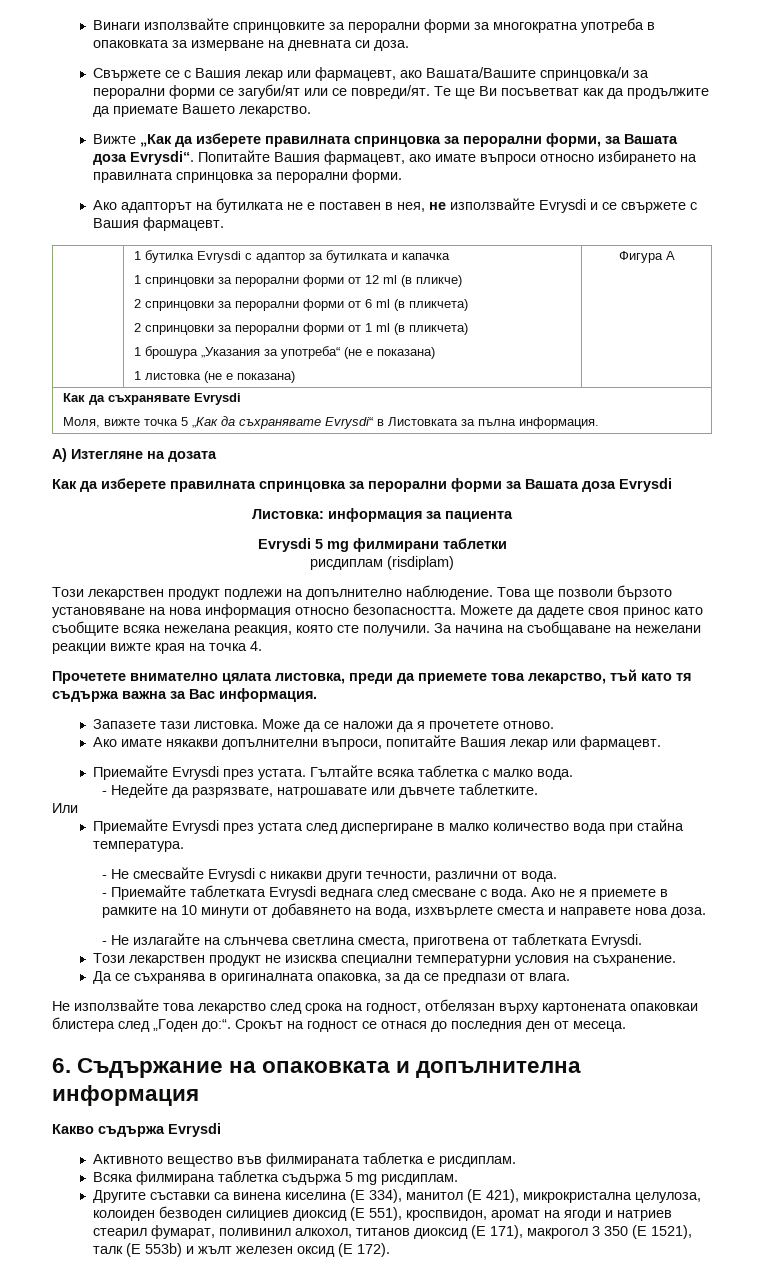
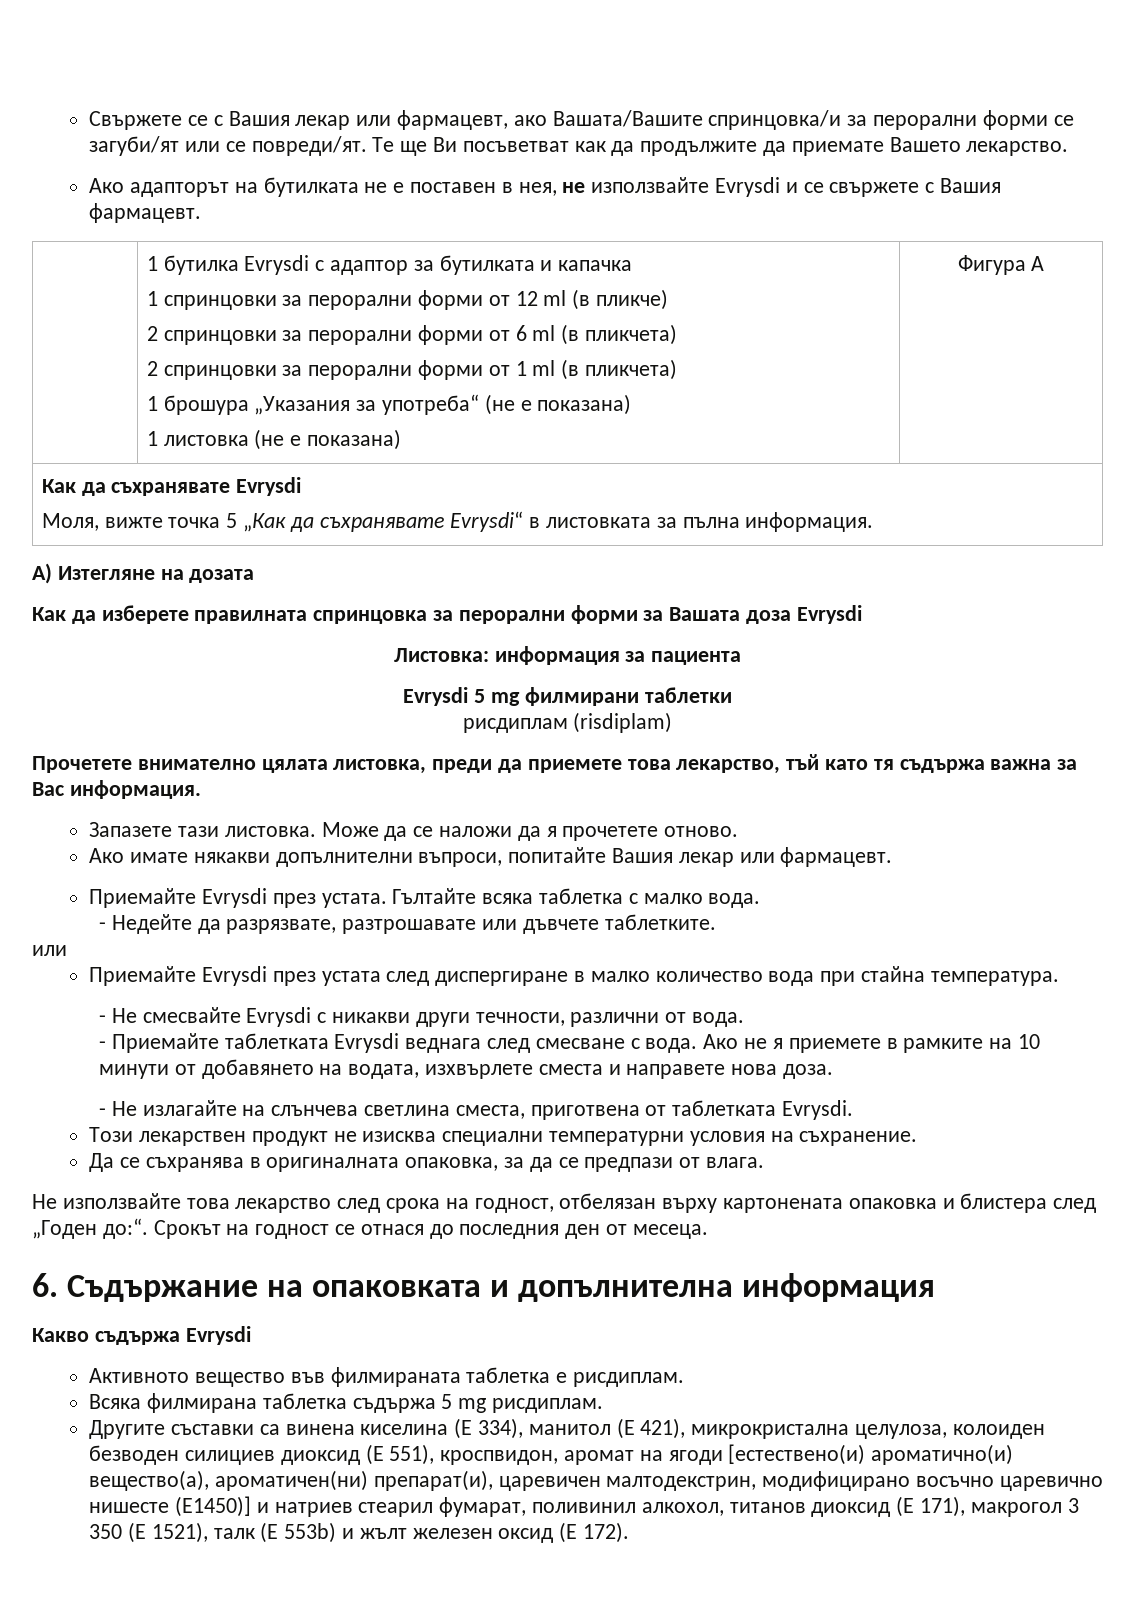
- Винаги използвайте спринцовките за перорални форми за многократна употреба в опаковката за измерване на дневната си доза.
- Вижте „Как да изберете правилната спринцовка за перорални форми, за Вашата доза Evrysdi“. Попитайте Вашия фармацевт, ако имате въпроси относно избирането на правилната спринцовка за перорални форми.
  Как да съхранявате Evrysdi
- Моля, вижте точка 5 „Как да съхранявате Evrysdi“ в Листовката за пълна информация.
+ Моля, вижте точка 5 „Как да съхранявате Evrysdi“ в листовката за пълна информация.
- Този лекарствен продукт подлежи на допълнително наблюдение. Това ще позволи бързото установяване на нова информация относно безопасността. Можете да дадете своя принос като съобщите всяка нежелана реакция, която сте получили. За начина на съобщаване на нежелани реакции вижте края на точка 4.
- - Недейте да разрязвате, натрошавате или дъвчете таблетките.
- Или
+ - Недейте да разрязвате, разтрошавате или дъвчете таблетките.
+ или
- Ако не я приемете в рамките на 10 минути от добавянето на вода, изхвърлете сместа и направете нова доза.
+ Ако не я приемете в рамките на 10 минути от добавянето на водата, изхвърлете сместа и направете нова доза.
- Не използвайте това лекарство след срока на годност, отбелязан върху картонената опаковкаи блистера след „Годен до:“.
+ Не използвайте това лекарство след срока на годност, отбелязан върху картонената опаковка и блистера след „Годен до:“.
- Другите съставки са винена киселина (Е 334), манитол (Е 421), микрокристална целулоза, колоиден безводен силициев диоксид (Е 551), кроспвидон, аромат на ягоди и натриев стеарил фумарат, поливинил алкохол, титанов диоксид (Е 171), макрогол 3 350 (E 1521), талк (E 553b) и жълт железен оксид (E 172).
+ Другите съставки са винена киселина (Е 334), манитол (Е 421), микрокристална целулоза, колоиден безводен силициев диоксид (Е 551), кроспвидон, аромат на ягоди [естествено(и) ароматично(и) вещество(а), ароматичен(ни) препарат(и), царевичен малтодекстрин, модифицирано восъчно царевично нишесте (E1450)] и натриев стеарил фумарат, поливинил алкохол, титанов диоксид (Е 171), макрогол 3 350 (E 1521), талк (E 553b) и жълт железен оксид (E 172).

